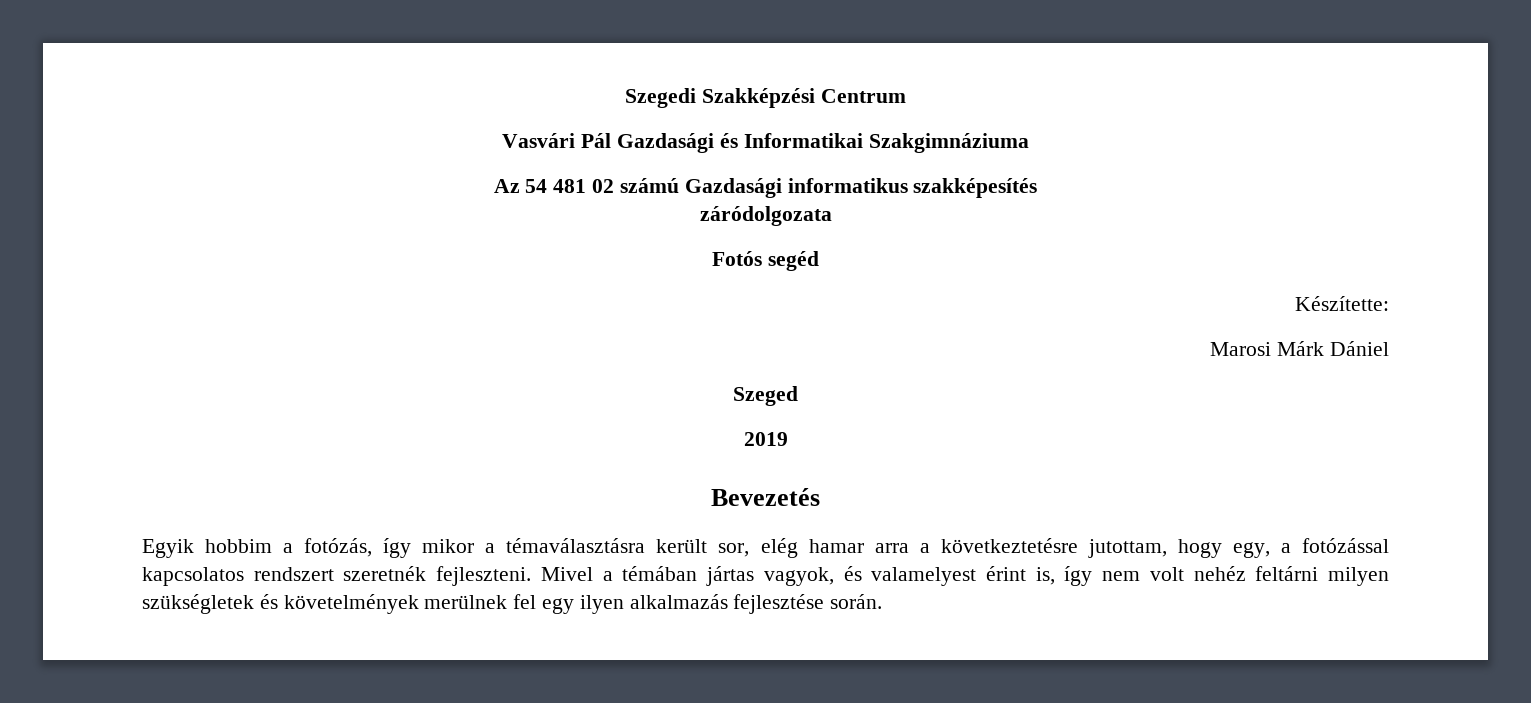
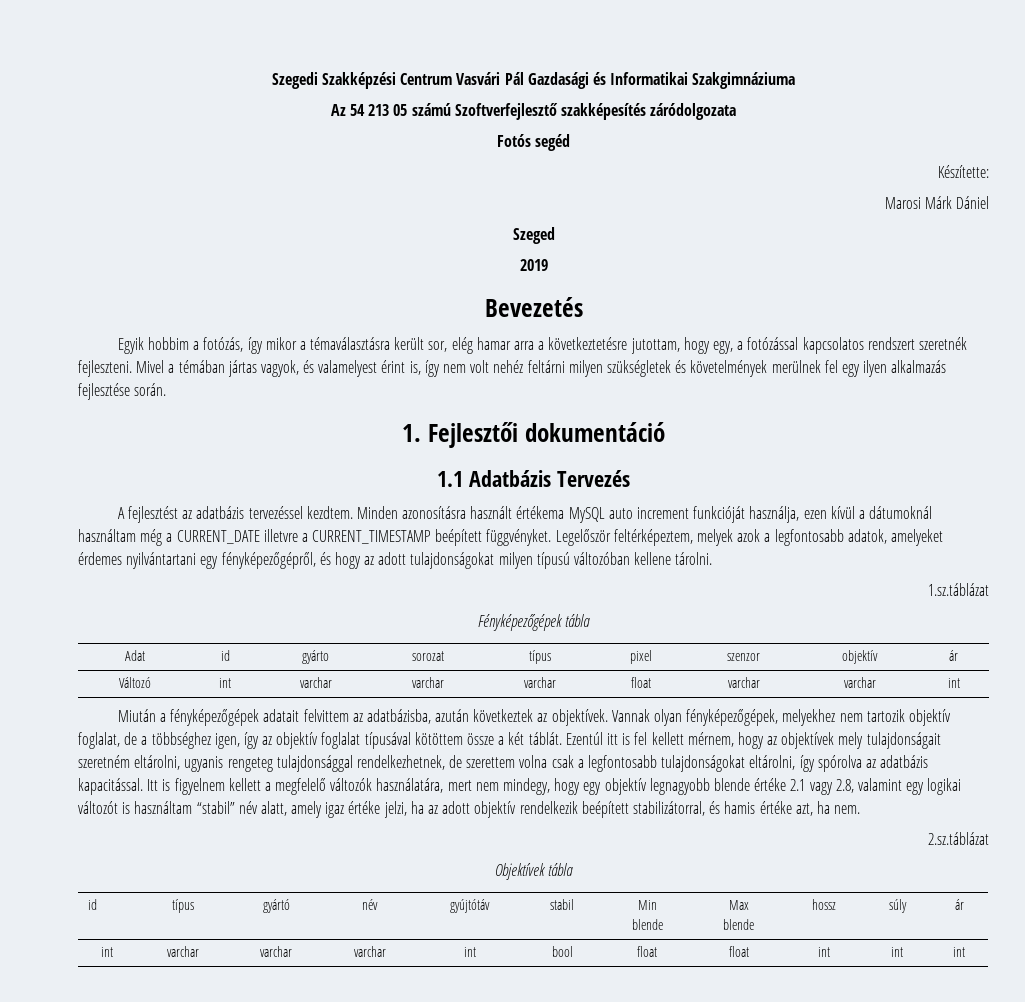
- Szegedi Szakképzési Centrum
- Vasvári Pál Gazdasági és Informatikai Szakgimnáziuma
+ Szegedi Szakképzési Centrum Vasvári Pál Gazdasági és Informatikai Szakgimnáziuma
- Az 54 481 02 számú Gazdasági informatikus szakképesítés
- záródolgozata
+ Az 54 213 05 számú Szoftverfejlesztő szakképesítés záródolgozata
+ 1. Fejlesztői dokumentáció
+ 1.1 Adatbázis Tervezés
+ A fejlesztést az adatbázis tervezéssel kezdtem. Minden azonosításra használt értékema MySQL auto increment funkcióját használja, ezen kívül a dátumoknál használtam még a CURRENT_DATE illetvre a CURRENT_TIMESTAMP beépített függvényket. Legelőször feltérképeztem, melyek azok a legfontosabb adatok, amelyeket érdemes nyilvántartani egy fényképezőgépről, és hogy az adott tulajdonságokat milyen típusú változóban kellene tárolni.
+ 1.sz.táblázat
+ Fényképezőgépek tábla
+ Adat | id | gyárto | sorozat | típus | pixel | szenzor | objektív | ár
+ Változó | int | varchar | varchar | varchar | float | varchar | varchar | int
+ Miután a fényképezőgépek adatait felvittem az adatbázisba, azután következtek az objektívek. Vannak olyan fényképezőgépek, melyekhez nem tartozik objektív foglalat, de a többséghez igen, így az objektív foglalat típusával kötöttem össze a két táblát. Ezentúl itt is fel kellett mérnem, hogy az objektívek mely tulajdonságait szeretném eltárolni, ugyanis rengeteg tulajdonsággal rendelkezhetnek, de szerettem volna csak a legfontosabb tulajdonságokat eltárolni, így spórolva az adatbázis kapacitással. Itt is figyelnem kellett a megfelelő változók használatára, mert nem mindegy, hogy egy objektív legnagyobb blende értéke 2.1 vagy 2.8, valamint egy logikai változót is használtam “stabil” név alatt, amely igaz értéke jelzi, ha az adott objektív rendelkezik beépített stabilizátorral, és hamis értéke azt, ha nem.
+ 2.sz.táblázat
+ Objektívek tábla
+ id | típus | gyártó | név | gyújtótáv | stabil | Min
+ blende | Max
+ blende | hossz | súly | ár
+ int | varchar | varchar | varchar | int | bool | float | float | int | int | int

